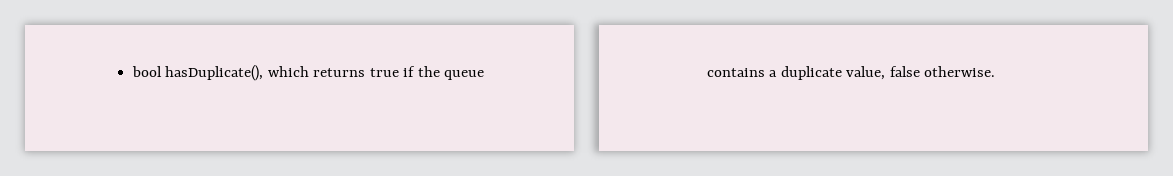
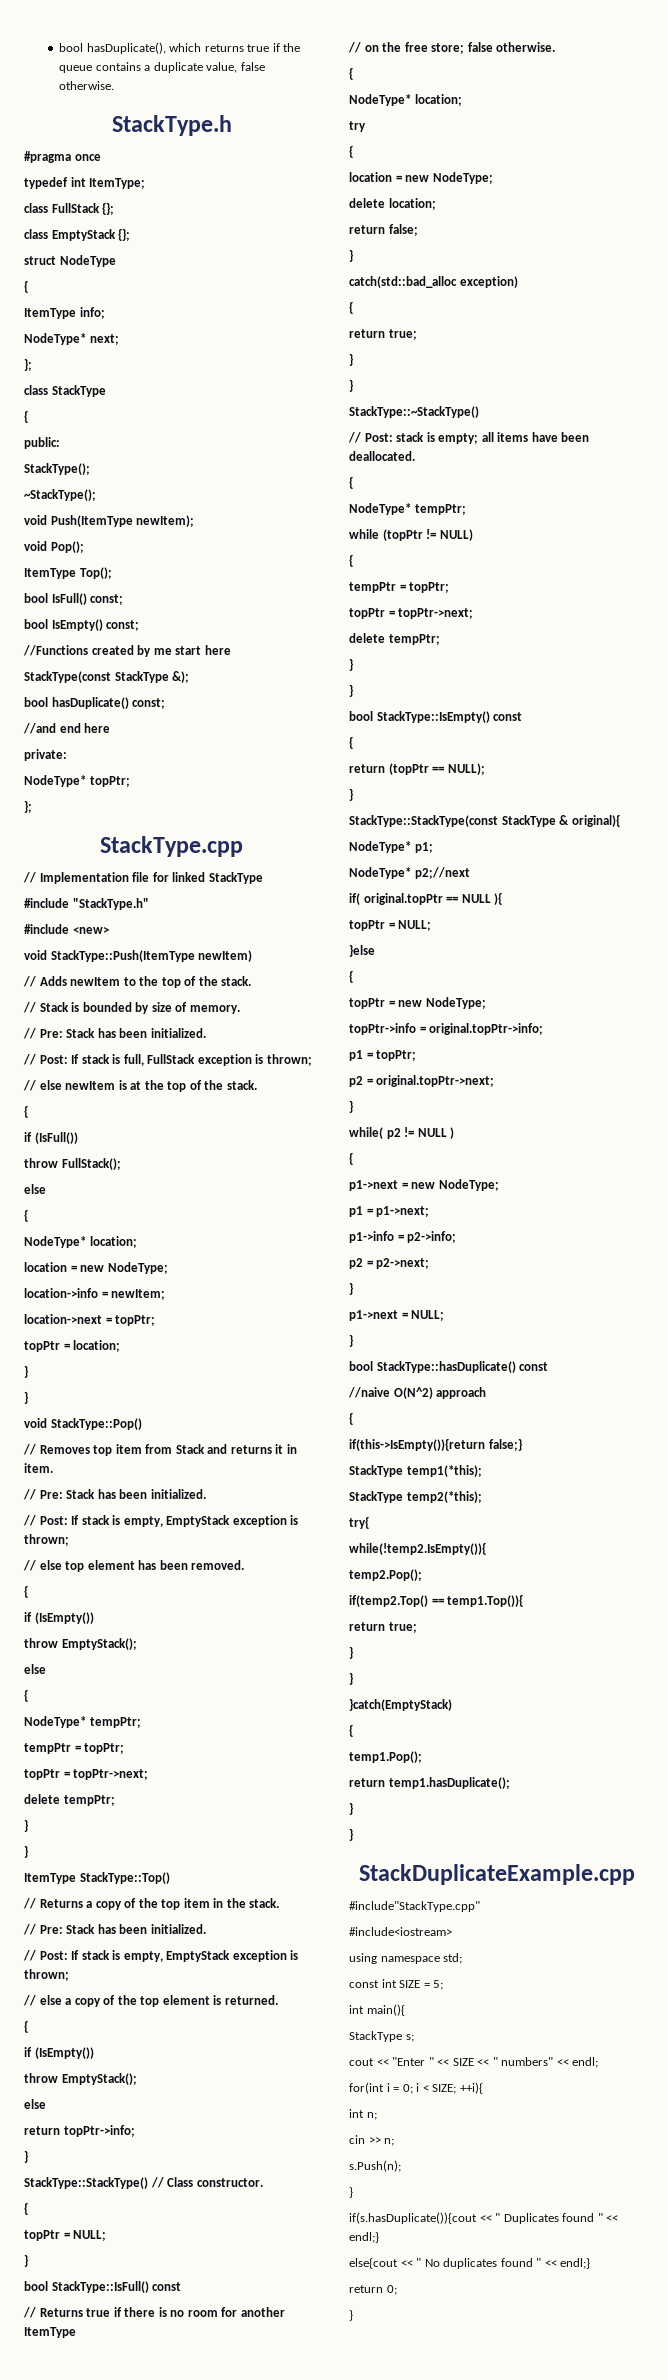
+ StackType.h
+ #pragma once
+ typedef int ItemType;
+ class FullStack {};
+ class EmptyStack {};
+ struct NodeType
+ {
+ ItemType info;
+ NodeType* next;
+ };
+ class StackType
+ {
+ public:
+ StackType();
+ ~StackType();
+ void Push(ItemType newItem);
+ void Pop();
+ ItemType Top();
+ bool IsFull() const;
+ bool IsEmpty() const;
+ //Functions created by me start here
+ StackType(const StackType &);
+ bool hasDuplicate() const;
+ //and end here
+ private:
+ NodeType* topPtr;
+ };
+ StackType.cpp
+ // Implementation file for linked StackType
+ #include "StackType.h"
+ #include <new>
+ void StackType::Push(ItemType newItem)
+ // Adds newItem to the top of the stack.
+ // Stack is bounded by size of memory.
+ // Pre: Stack has been initialized.
+ // Post: If stack is full, FullStack exception is thrown;
+ // else newItem is at the top of the stack.
+ {
+ if (IsFull())
+ throw FullStack();
+ else
+ {
+ NodeType* location;
+ location = new NodeType;
+ location->info = newItem;
+ location->next = topPtr;
+ topPtr = location;
+ }
+ }
+ void StackType::Pop()
+ // Removes top item from Stack and returns it in item.
+ // Pre: Stack has been initialized.
+ // Post: If stack is empty, EmptyStack exception is thrown;
+ // else top element has been removed.
+ {
+ if (IsEmpty())
+ throw EmptyStack();
+ else
+ {
+ NodeType* tempPtr;
+ tempPtr = topPtr;
+ topPtr = topPtr->next;
+ delete tempPtr;
+ }
+ }
+ ItemType StackType::Top()
+ // Returns a copy of the top item in the stack.
+ // Pre: Stack has been initialized.
+ // Post: If stack is empty, EmptyStack exception is thrown;
+ // else a copy of the top element is returned.
+ {
+ if (IsEmpty())
+ throw EmptyStack();
+ else
+ return topPtr->info;
+ }
+ StackType::StackType() // Class constructor.
+ {
+ topPtr = NULL;
+ }
+ bool StackType::IsFull() const
+ // Returns true if there is no room for another ItemType
+ // on the free store; false otherwise.
+ {
+ NodeType* location;
+ try
+ {
+ location = new NodeType;
+ delete location;
+ return false;
+ }
+ catch(std::bad_alloc exception)
+ {
+ return true;
+ }
+ }
+ StackType::~StackType()
+ // Post: stack is empty; all items have been deallocated.
+ {
+ NodeType* tempPtr;
+ while (topPtr != NULL)
+ {
+ tempPtr = topPtr;
+ topPtr = topPtr->next;
+ delete tempPtr;
+ }
+ }
+ bool StackType::IsEmpty() const
+ {
+ return (topPtr == NULL);
+ }
+ StackType::StackType(const StackType & original){
+ NodeType* p1;
+ NodeType* p2;//next
+ if( original.topPtr == NULL ){
+ topPtr = NULL;
+ }else
+ {
+ topPtr = new NodeType;
+ topPtr->info = original.topPtr->info;
+ p1 = topPtr;
+ p2 = original.topPtr->next;
+ }
+ while( p2 != NULL )
+ {
+ p1->next = new NodeType;
+ p1 = p1->next;
+ p1->info = p2->info;
+ p2 = p2->next;
+ }
+ p1->next = NULL;
+ }
+ bool StackType::hasDuplicate() const
+ //naive O(N^2) approach
+ {
+ if(this->IsEmpty()){return false;}
+ StackType temp1(*this);
+ StackType temp2(*this);
+ try{
+ while(!temp2.IsEmpty()){
+ temp2.Pop();
+ if(temp2.Top() == temp1.Top()){
+ return true;
+ }
+ }
+ }catch(EmptyStack)
+ {
+ temp1.Pop();
+ return temp1.hasDuplicate();
+ }
+ }
+ StackDuplicateExample.cpp
+ #include"StackType.cpp"
+ #include<iostream>
+ using namespace std;
+ const int SIZE = 5;
+ int main(){
+ StackType s;
+ cout << "Enter " << SIZE << " numbers" << endl;
+ for(int i = 0; i < SIZE; ++i){
+ int n;
+ cin >> n;
+ s.Push(n);
+ }
+ if(s.hasDuplicate()){cout << " Duplicates found " << endl;}
+ else{cout << " No duplicates found " << endl;}
+ return 0;
+ }

